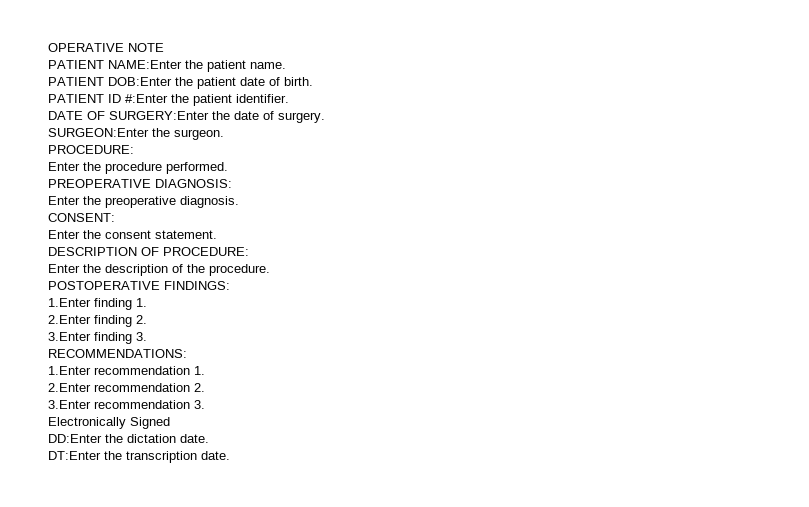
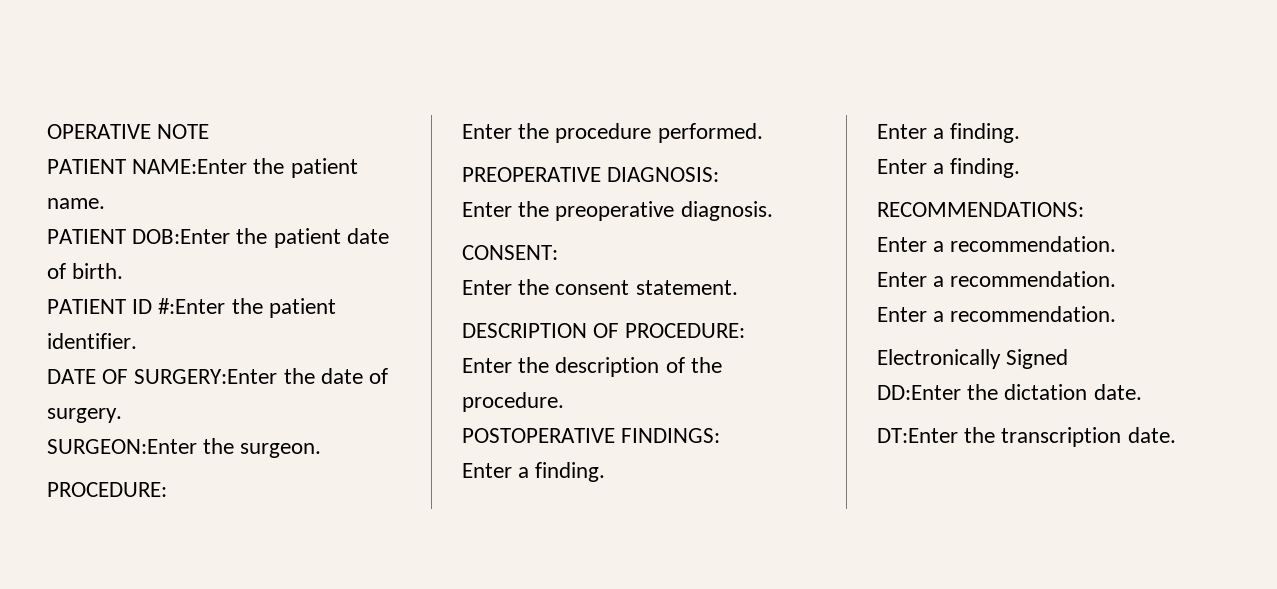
  POSTOPERATIVE FINDINGS:
- 1.Enter finding 1.
- 2.Enter finding 2.
- 3.Enter finding 3.
+ Enter a finding.
+ Enter a finding.
+ Enter a finding.
  RECOMMENDATIONS:
- 1.Enter recommendation 1.
- 2.Enter recommendation 2.
- 3.Enter recommendation 3.
+ Enter a recommendation.
+ Enter a recommendation.
+ Enter a recommendation.

